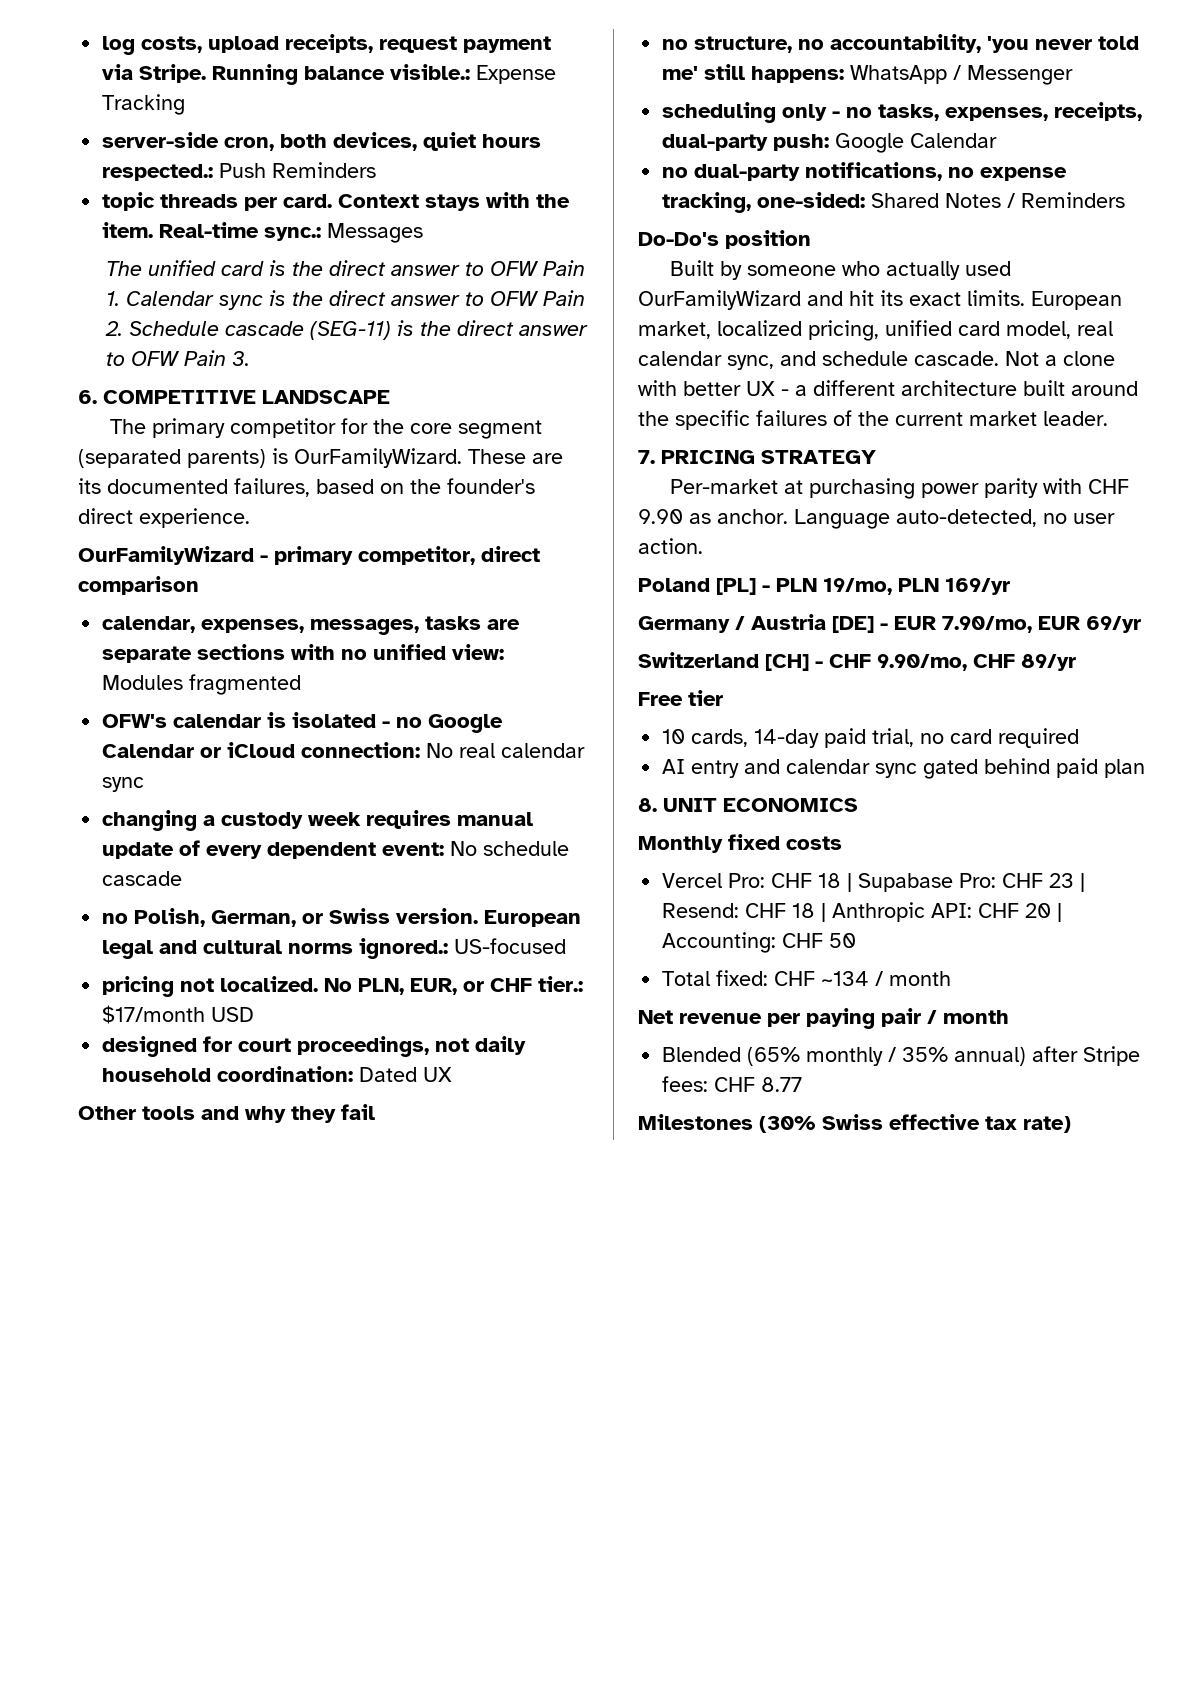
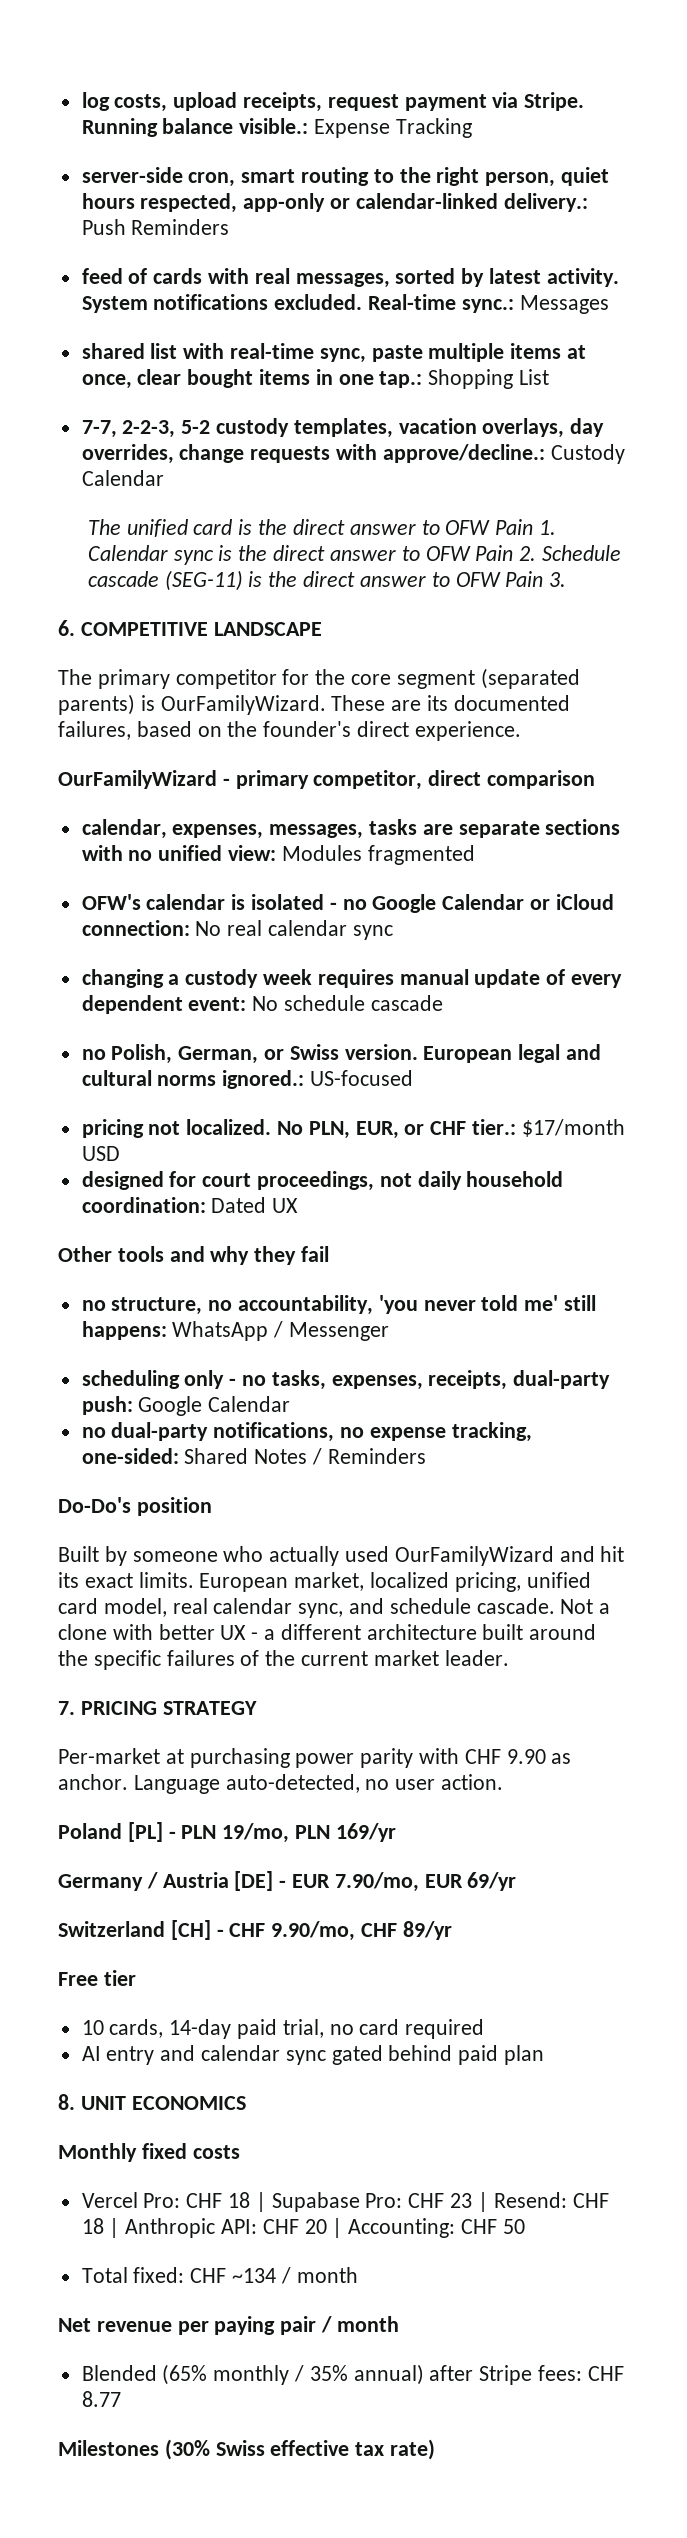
- server-side cron, both devices, quiet hours respected.: Push Reminders
- topic threads per card. Context stays with the item. Real-time sync.: Messages
+ server-side cron, smart routing to the right person, quiet hours respected, app-only or calendar-linked delivery.: Push Reminders
+ feed of cards with real messages, sorted by latest activity. System notifications excluded. Real-time sync.: Messages
+ shared list with real-time sync, paste multiple items at once, clear bought items in one tap.: Shopping List
+ 7-7, 2-2-3, 5-2 custody templates, vacation overlays, day overrides, change requests with approve/decline.: Custody Calendar

